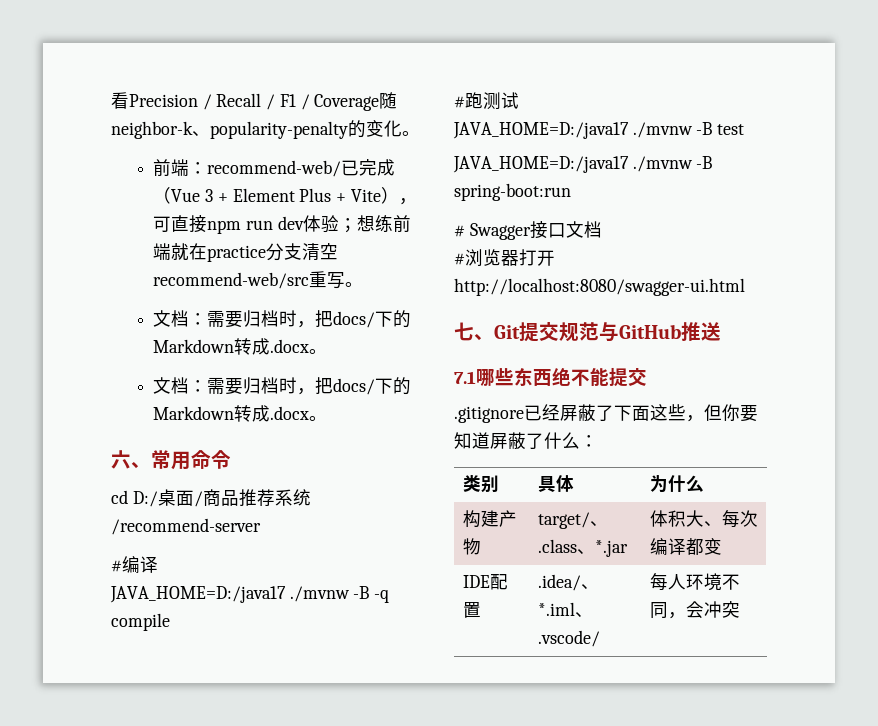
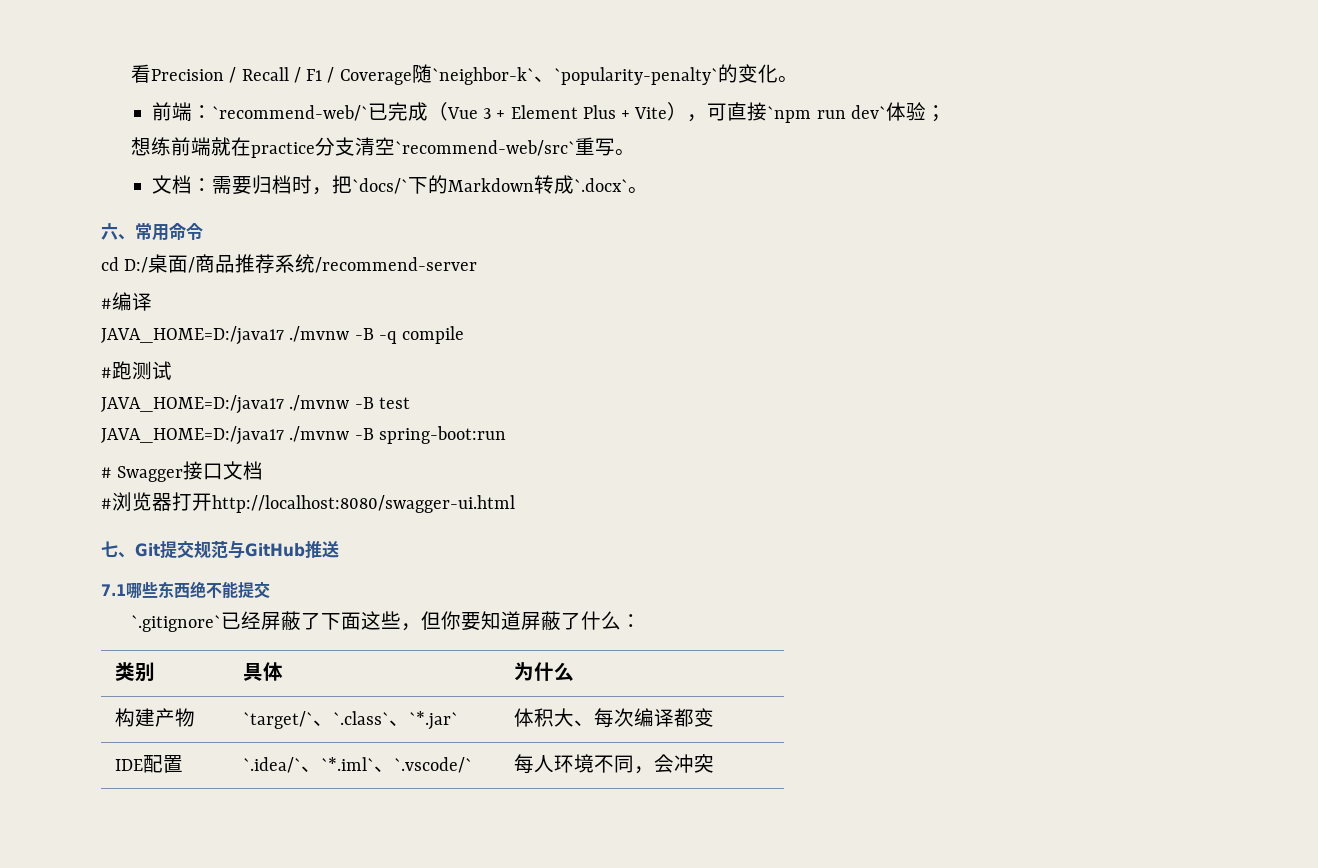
- 看Precision / Recall / F1 / Coverage随neighbor-k、popularity-penalty的变化。
+ 看Precision / Recall / F1 / Coverage随`neighbor-k`、`popularity-penalty`的变化。
- 前端：recommend-web/已完成（Vue 3 + Element Plus + Vite），可直接npm run dev体验；想练前端就在practice分支清空recommend-web/src重写。
- 文档：需要归档时，把docs/下的Markdown转成.docx。
- 文档：需要归档时，把docs/下的Markdown转成.docx。
+ 前端：`recommend-web/`已完成（Vue 3 + Element Plus + Vite），可直接`npm run dev`体验；
+ 想练前端就在practice分支清空`recommend-web/src`重写。
+ 文档：需要归档时，把`docs/`下的Markdown转成`.docx`。
- .gitignore已经屏蔽了下面这些，但你要知道屏蔽了什么：
+ `.gitignore`已经屏蔽了下面这些，但你要知道屏蔽了什么：
- 构建产物 | target/、.class、*.jar | 体积大、每次编译都变
+ 构建产物 | `target/`、`.class`、`*.jar` | 体积大、每次编译都变
- IDE配置 | .idea/、*.iml、.vscode/ | 每人环境不同，会冲突
+ IDE配置 | `.idea/`、`*.iml`、`.vscode/` | 每人环境不同，会冲突

